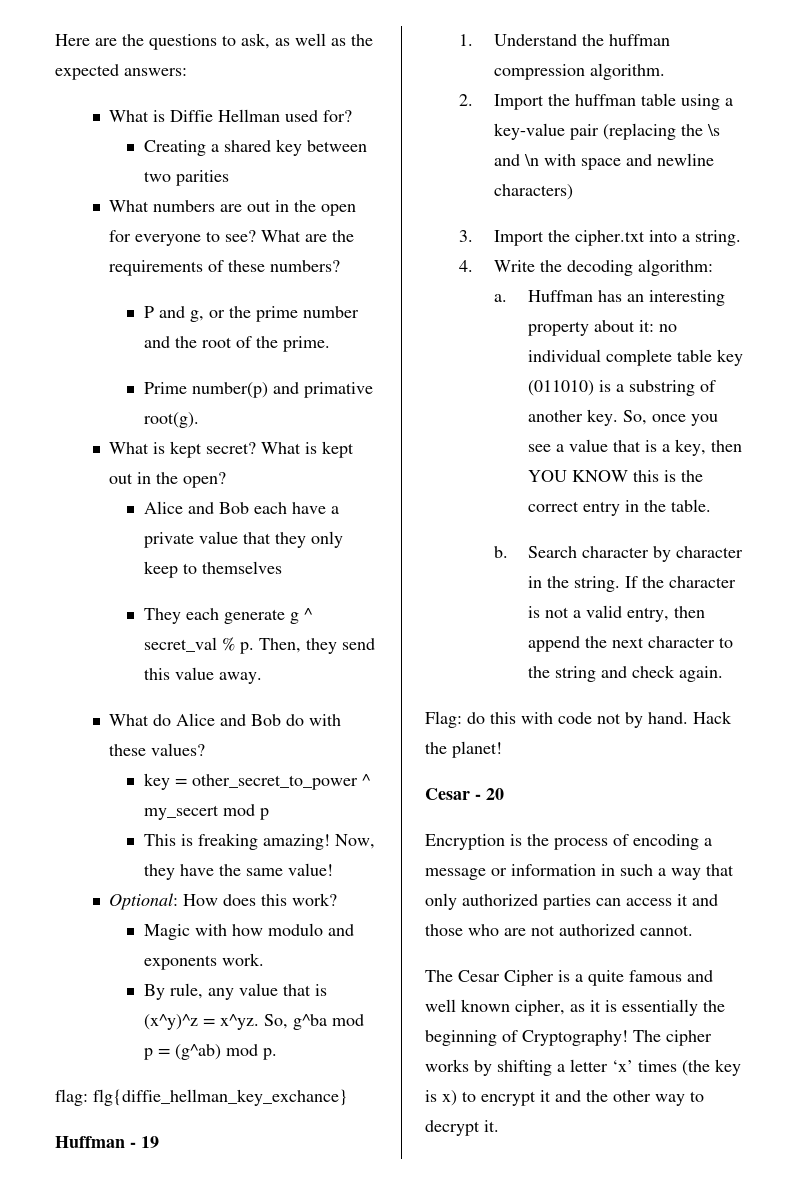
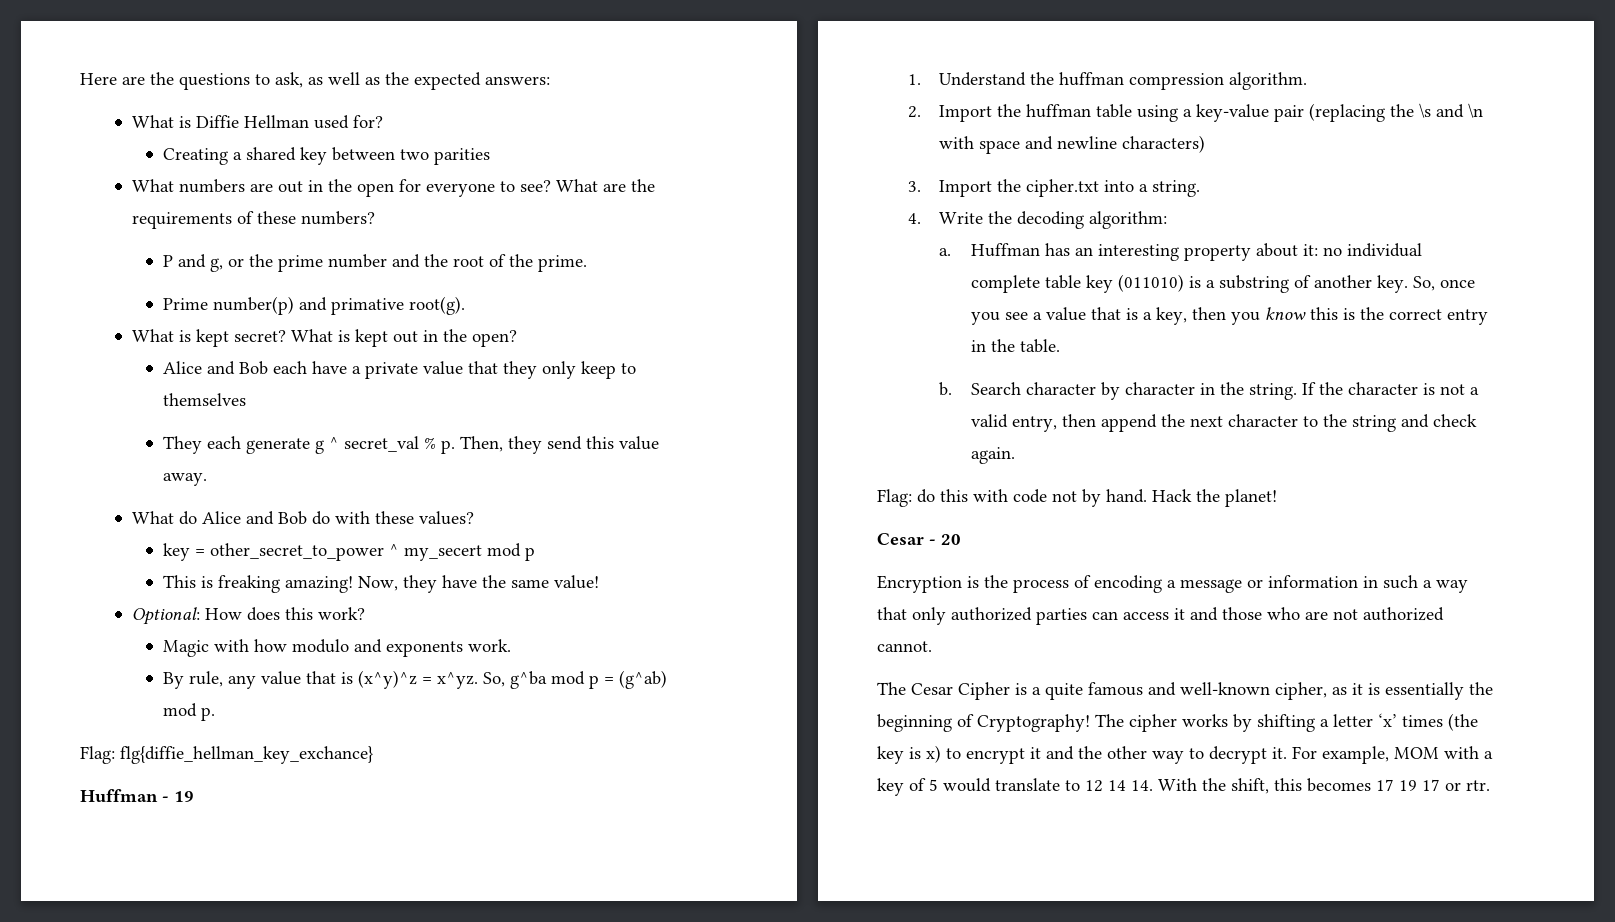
- flag: flg{diffie_hellman_key_exchance}
+ Flag: flg{diffie_hellman_key_exchance}
- So, once you see a value that is a key, then YOU KNOW this is the correct entry in the table.
+ So, once you see a value that is a key, then you know this is the correct entry in the table.
- The Cesar Cipher is a quite famous and well known cipher, as it is essentially the beginning of Cryptography!
+ The Cesar Cipher is a quite famous and well-known cipher, as it is essentially the beginning of Cryptography!
+ For example, MOM with a key of 5 would translate to 12 14 14. With the shift, this becomes 17 19 17 or rtr.

